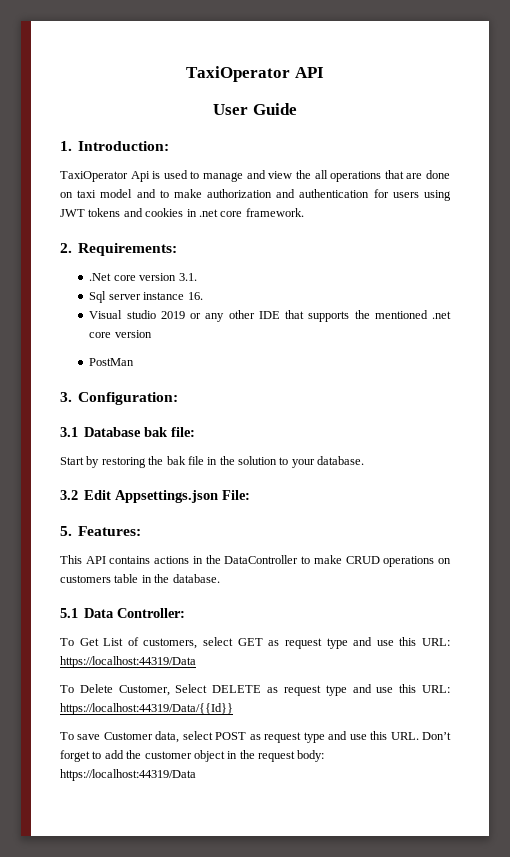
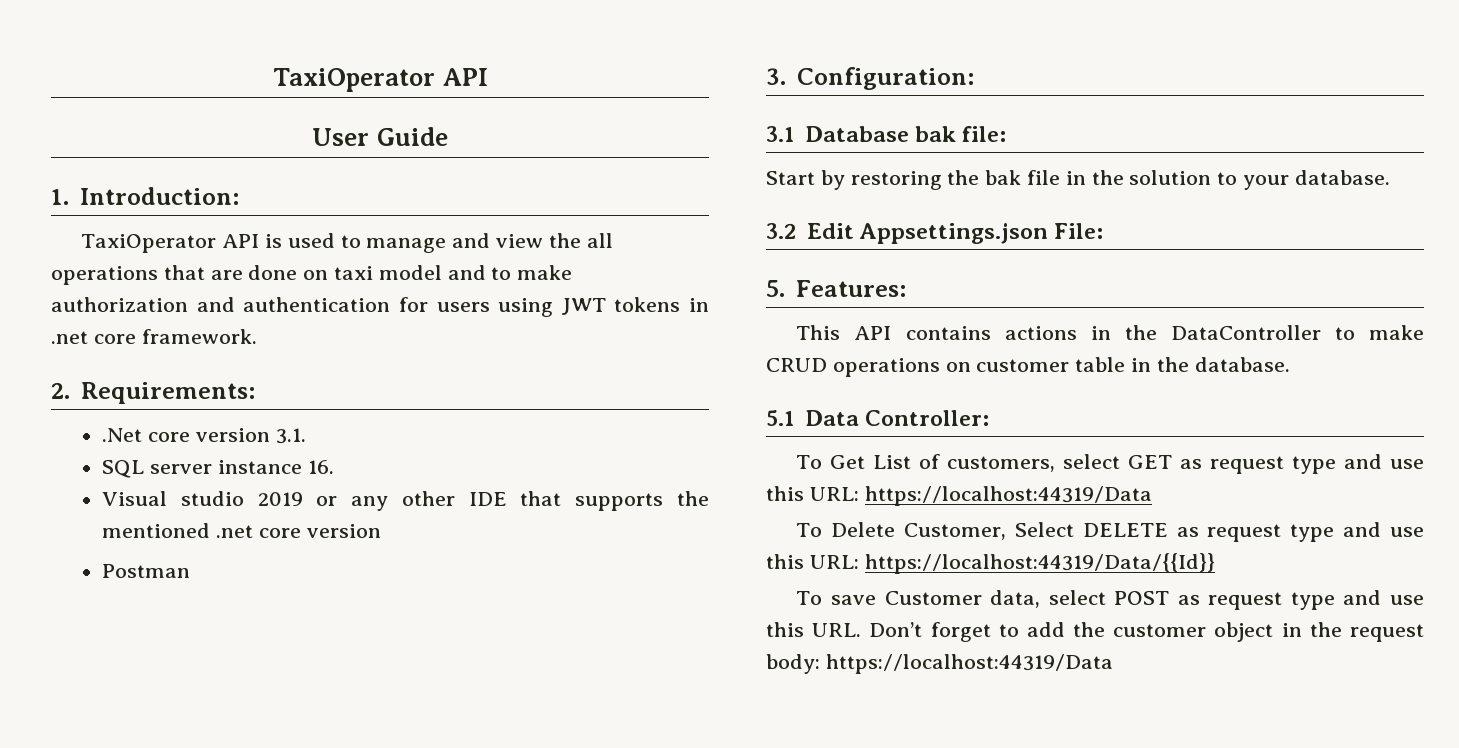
- TaxiOperator Api is used to manage and view the all operations that are done on taxi model and to make authorization and authentication for users using JWT tokens and cookies in .net core framework.
+ TaxiOperator API is used to manage and view the all operations that are done on taxi model and to make authorization and authentication for users using JWT tokens in .net core framework.
- Sql server instance 16.
+ SQL server instance 16.
- PostMan
+ Postman
- This API contains actions in the DataController to make CRUD operations on customers table in the database.
+ This API contains actions in the DataController to make CRUD operations on customer table in the database.

